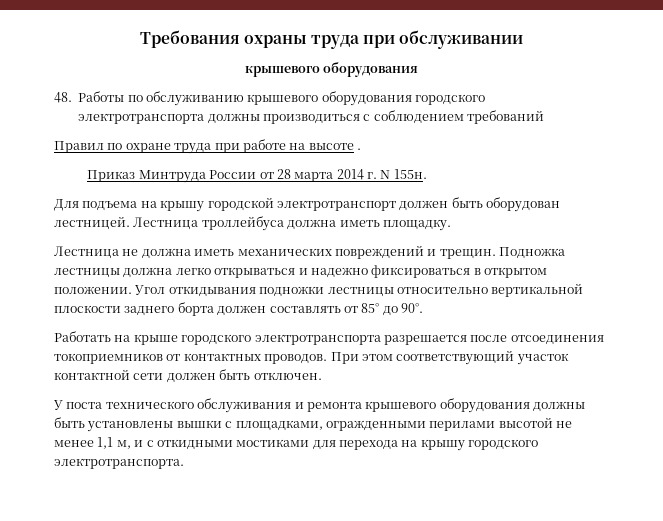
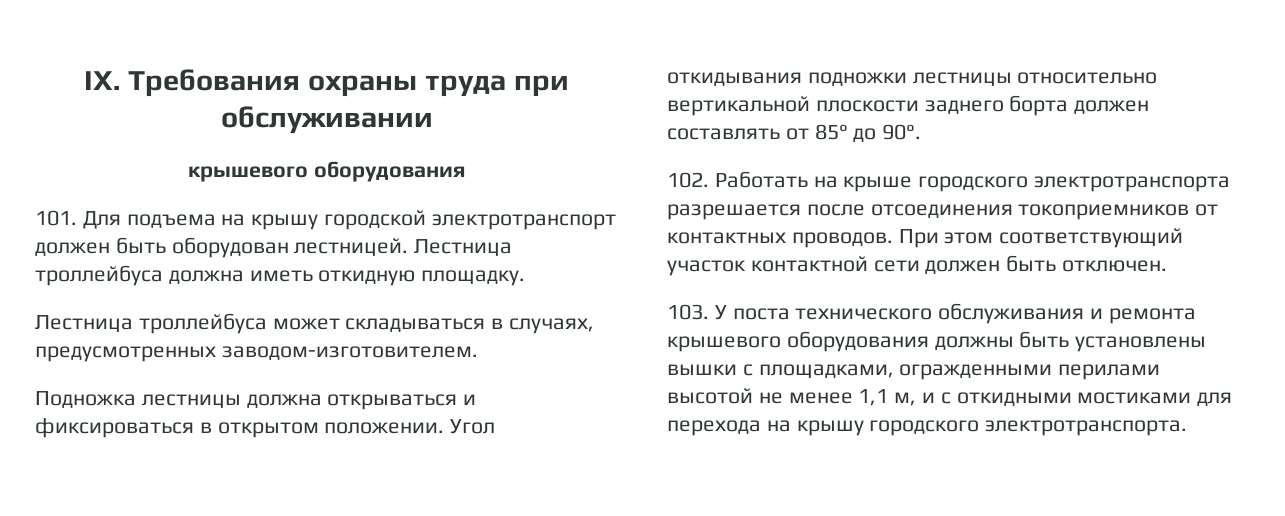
- Требования охраны труда при обслуживании
+ IX. Требования охраны труда при обслуживании
- 48. Работы по обслуживанию крышевого оборудования городского электротранспорта должны производиться с соблюдением требований
- Правил по охране труда при работе на высоте .
- Приказ Минтруда России от 28 марта 2014 г. N 155н.
- Для подъема на крышу городской электротранспорт должен быть оборудован лестницей.
+ 101. Для подъема на крышу городской электротранспорт должен быть оборудован лестницей.
- Лестница троллейбуса должна иметь площадку.
+ Лестница троллейбуса должна иметь откидную площадку.
- Лестница не должна иметь механических повреждений и трещин. Подножка лестницы должна легко открываться и надежно фиксироваться в открытом положении.
+ Лестница троллейбуса может складываться в случаях, предусмотренных заводом-изготовителем.
+ Подножка лестницы должна открываться и фиксироваться в открытом положении.
- Работать на крыше городского электротранспорта разрешается после отсоединения токоприемников от контактных проводов.
+ 102. Работать на крыше городского электротранспорта разрешается после отсоединения токоприемников от контактных проводов.
- У поста технического обслуживания и ремонта крышевого оборудования должны быть установлены вышки с площадками, огражденными перилами высотой не менее 1,1 м, и с откидными мостиками для перехода на крышу городского электротранспорта.
+ 103. У поста технического обслуживания и ремонта крышевого оборудования должны быть установлены вышки с площадками, огражденными перилами высотой не менее 1,1 м, и с откидными мостиками для перехода на крышу городского электротранспорта.

